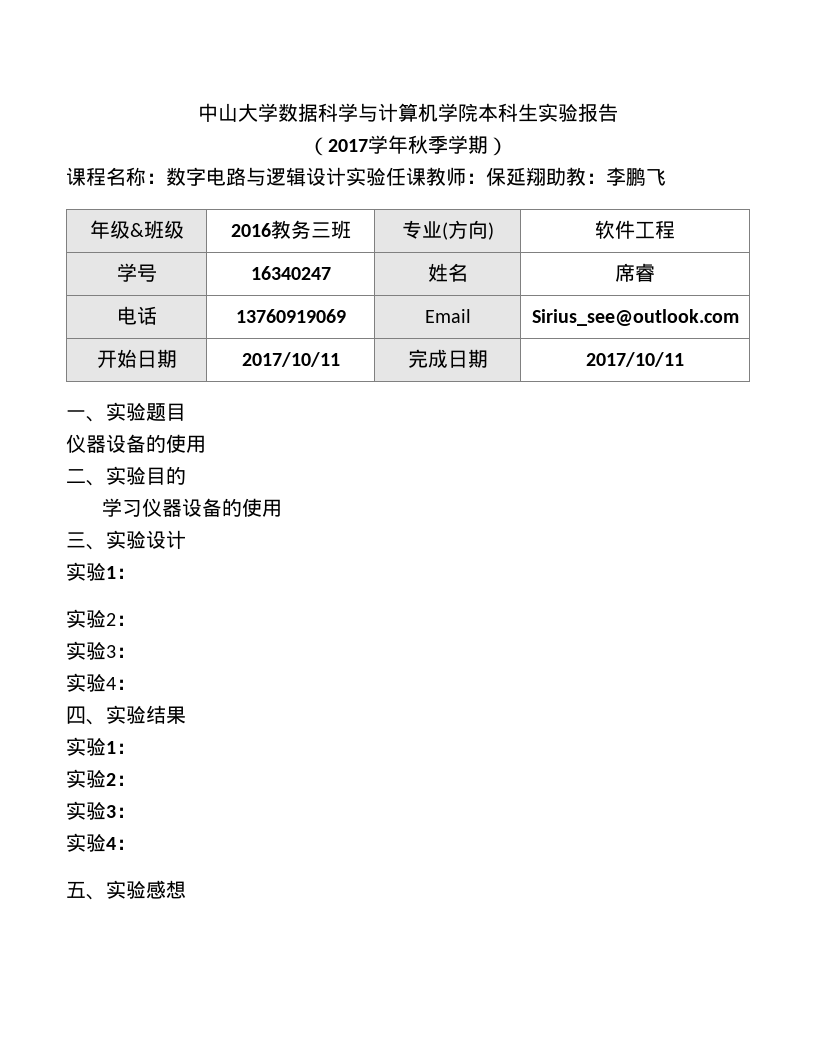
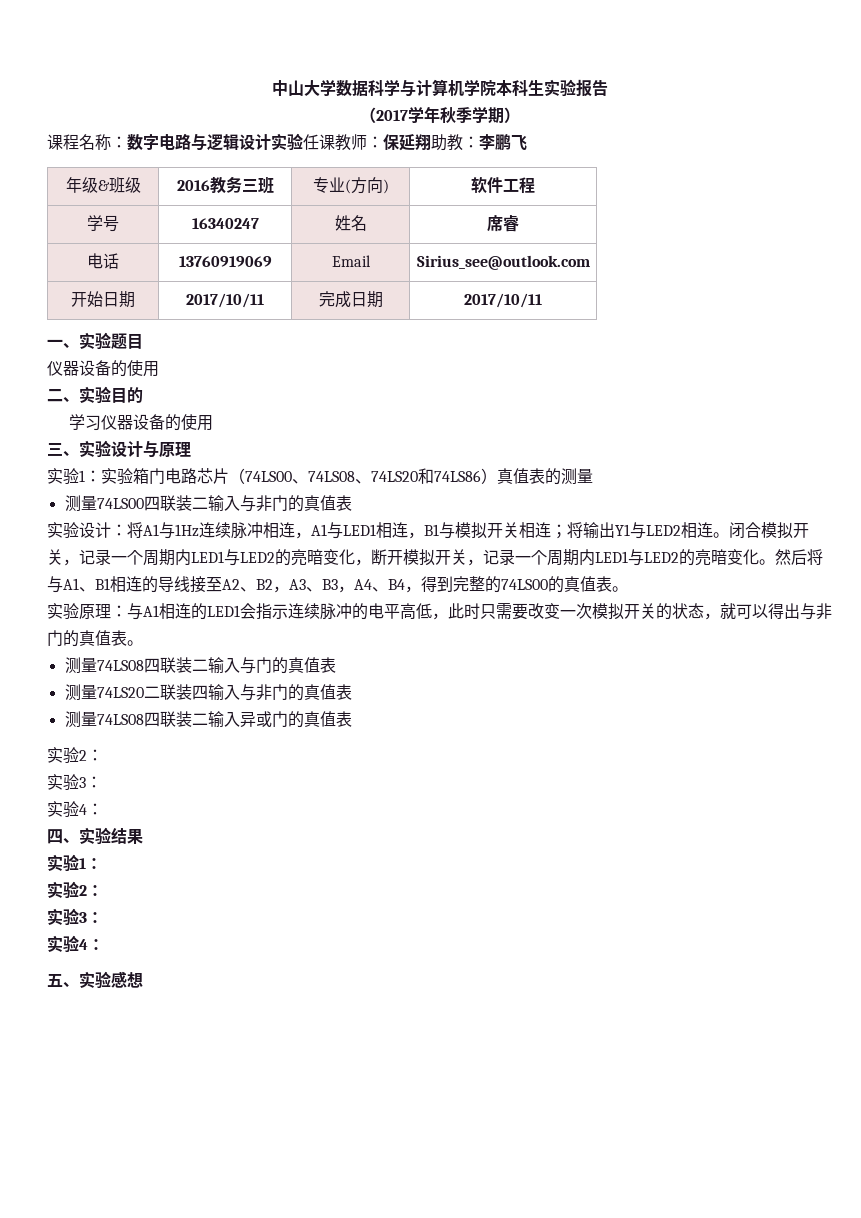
- 三、实验设计
- 实验1：
+ 三、实验设计与原理
+ 实验1：实验箱门电路芯片（74LS00、74LS08、74LS20和74LS86）真值表的测量
+ 测量74LS00四联装二输入与非门的真值表
+ 实验设计：将A1与1Hz连续脉冲相连，A1与LED1相连，B1与模拟开关相连；将输出Y1与LED2相连。闭合模拟开关，记录一个周期内LED1与LED2的亮暗变化，断开模拟开关，记录一个周期内LED1与LED2的亮暗变化。然后将与A1、B1相连的导线接至A2、B2，A3、B3，A4、B4，得到完整的74LS00的真值表。
+ 实验原理：与A1相连的LED1会指示连续脉冲的电平高低，此时只需要改变一次模拟开关的状态，就可以得出与非门的真值表。
+ 测量74LS08四联装二输入与门的真值表
+ 测量74LS20二联装四输入与非门的真值表
+ 测量74LS08四联装二输入异或门的真值表

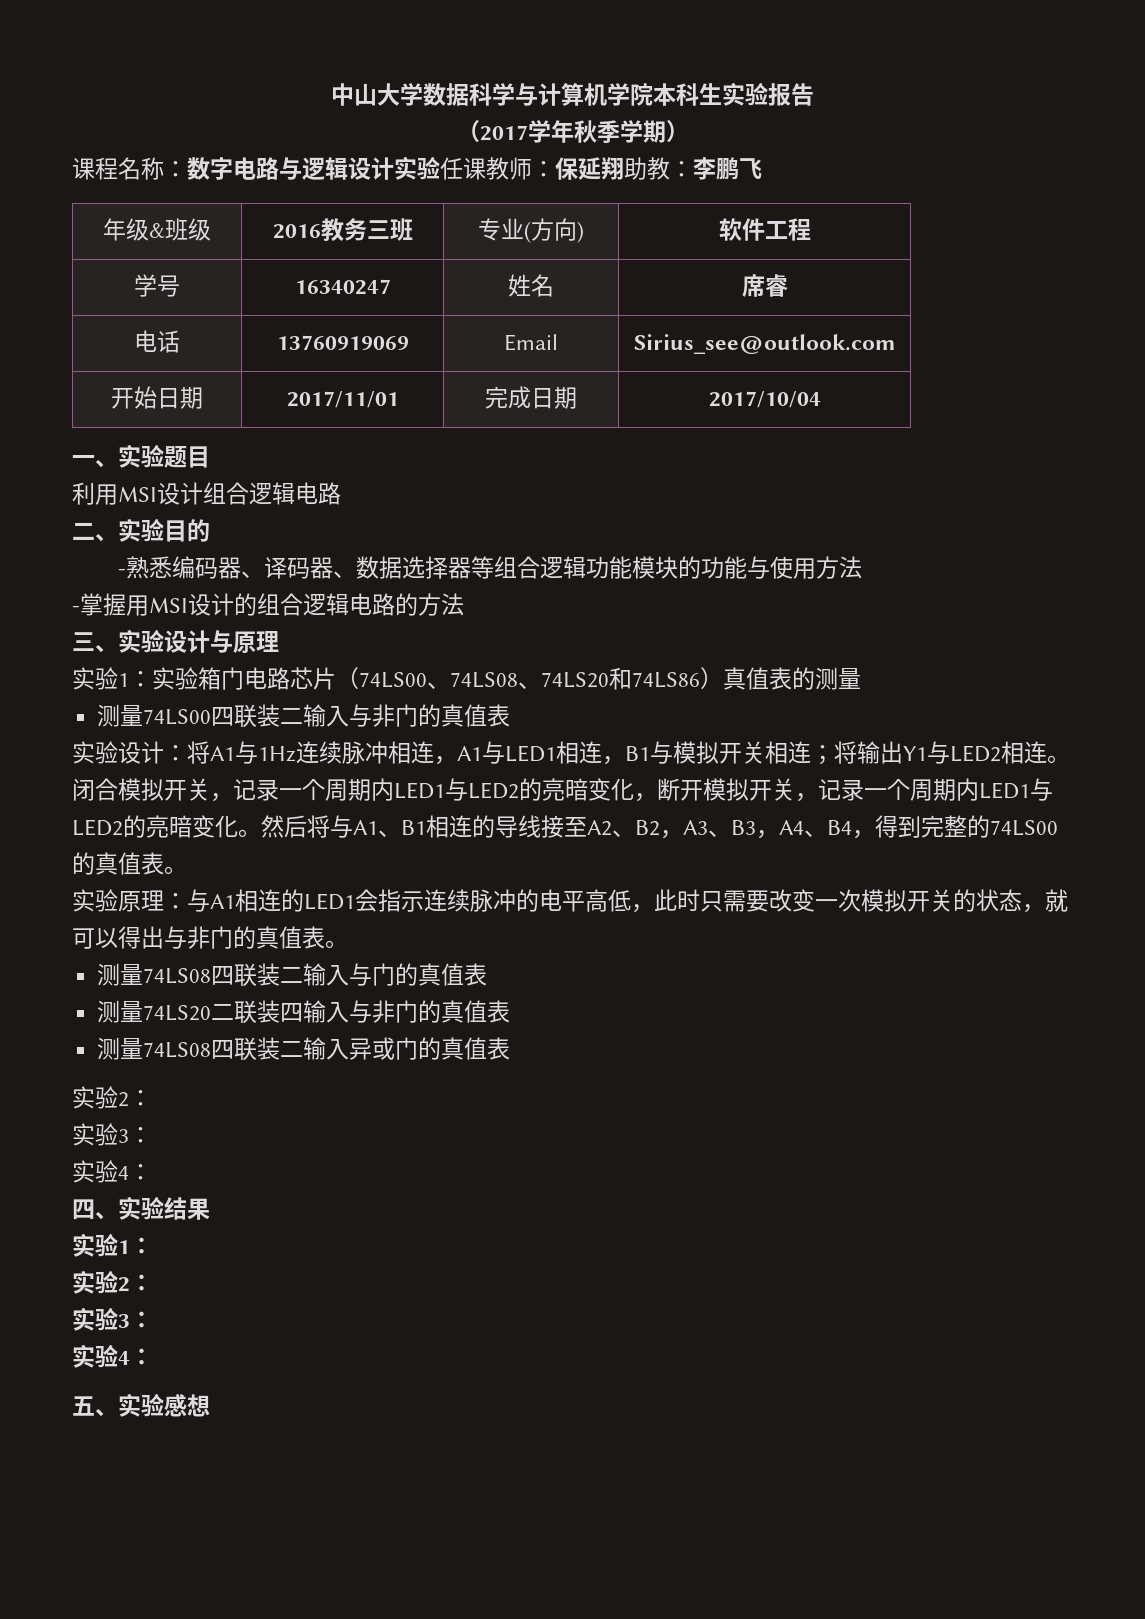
- 开始日期 | 2017/10/11 | 完成日期 | 2017/10/11
+ 开始日期 | 2017/11/01 | 完成日期 | 2017/10/04
  一、实验题目
- 仪器设备的使用
+ 利用MSI设计组合逻辑电路
  二、实验目的
- 学习仪器设备的使用
+ -熟悉编码器、译码器、数据选择器等组合逻辑功能模块的功能与使用方法
+ -掌握用MSI设计的组合逻辑电路的方法

